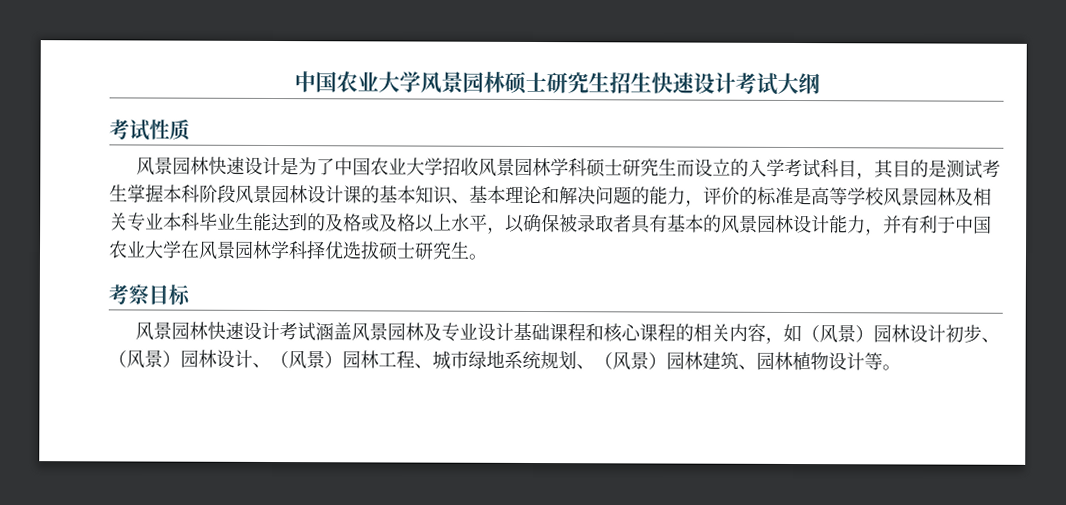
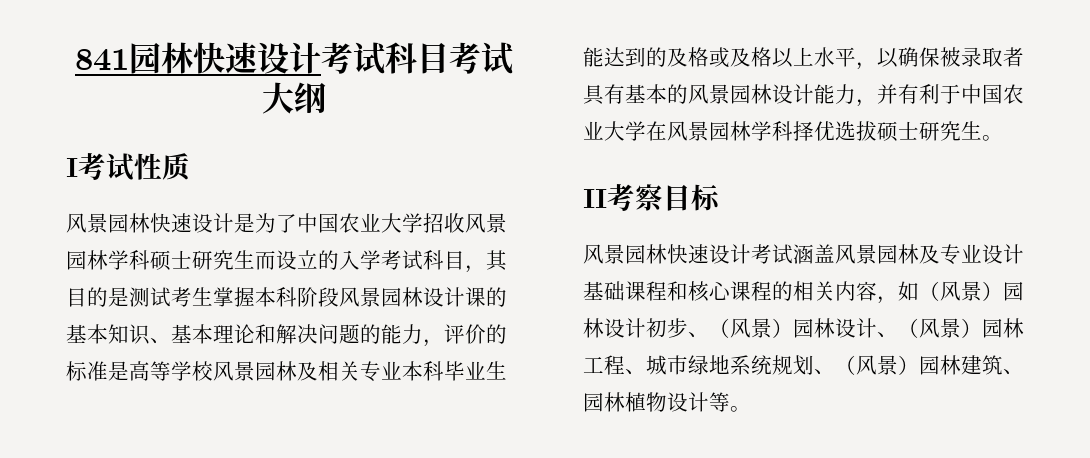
- 中国农业大学风景园林硕士研究生招生快速设计考试大纲
+ 841园林快速设计考试科目考试大纲
- 考试性质
+ I考试性质
- 考察目标
+ II考察目标

